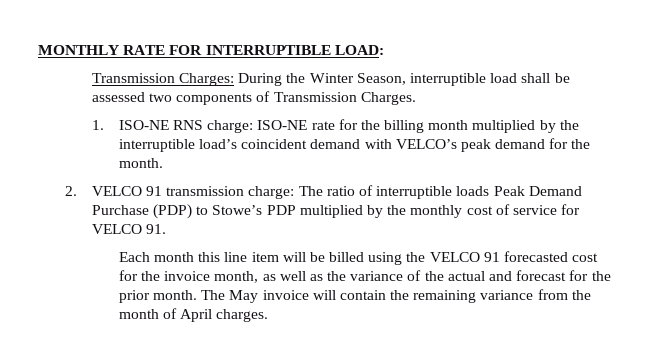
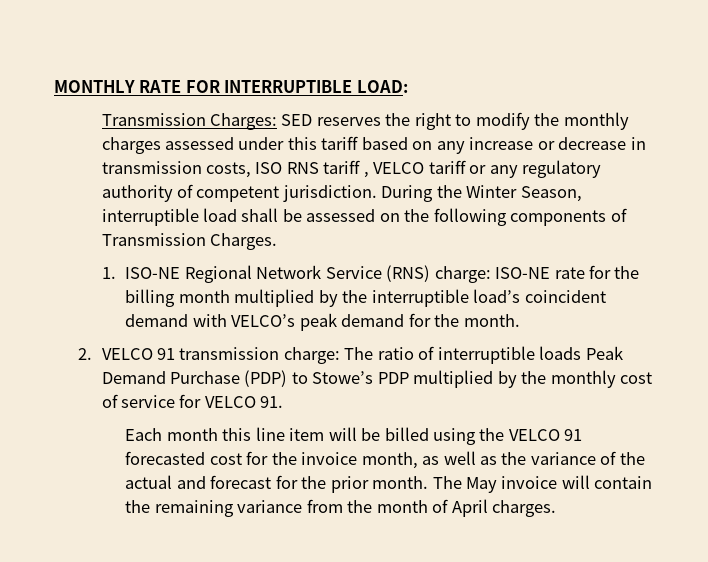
- Transmission Charges: During the Winter Season, interruptible load shall be assessed two components of Transmission Charges.
+ Transmission Charges: SED reserves the right to modify the monthly charges assessed under this tariff based on any increase or decrease in transmission costs, ISO RNS tariff , VELCO tariff or any regulatory authority of competent jurisdiction. During the Winter Season, interruptible load shall be assessed on the following components of Transmission Charges.
- 1. ISO-NE RNS charge: ISO-NE rate for the billing month multiplied by the interruptible load’s coincident demand with VELCO’s peak demand for the month.
+ 1. ISO-NE Regional Network Service (RNS) charge: ISO-NE rate for the billing month multiplied by the interruptible load’s coincident demand with VELCO’s peak demand for the month.

